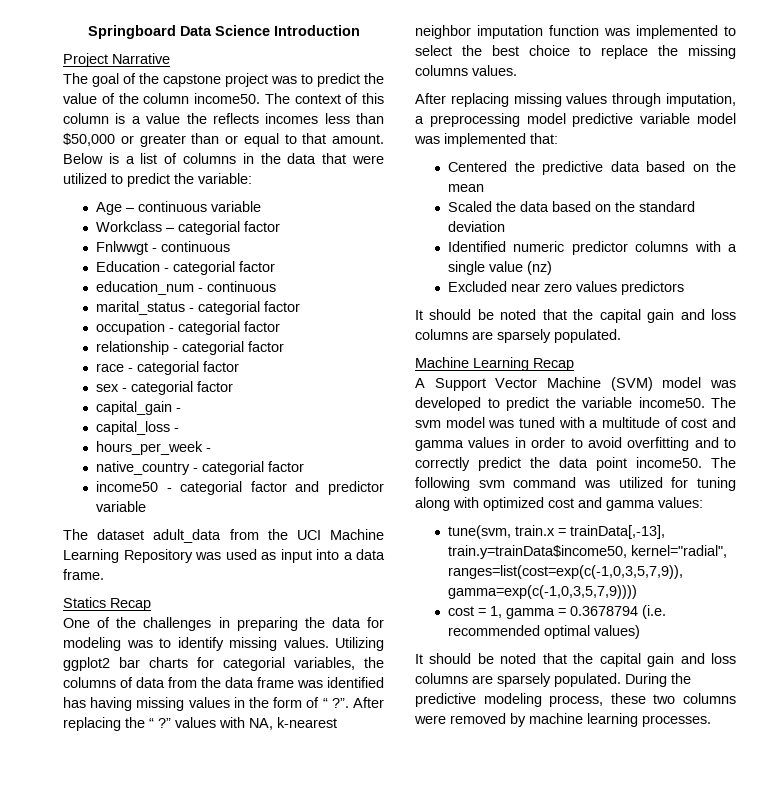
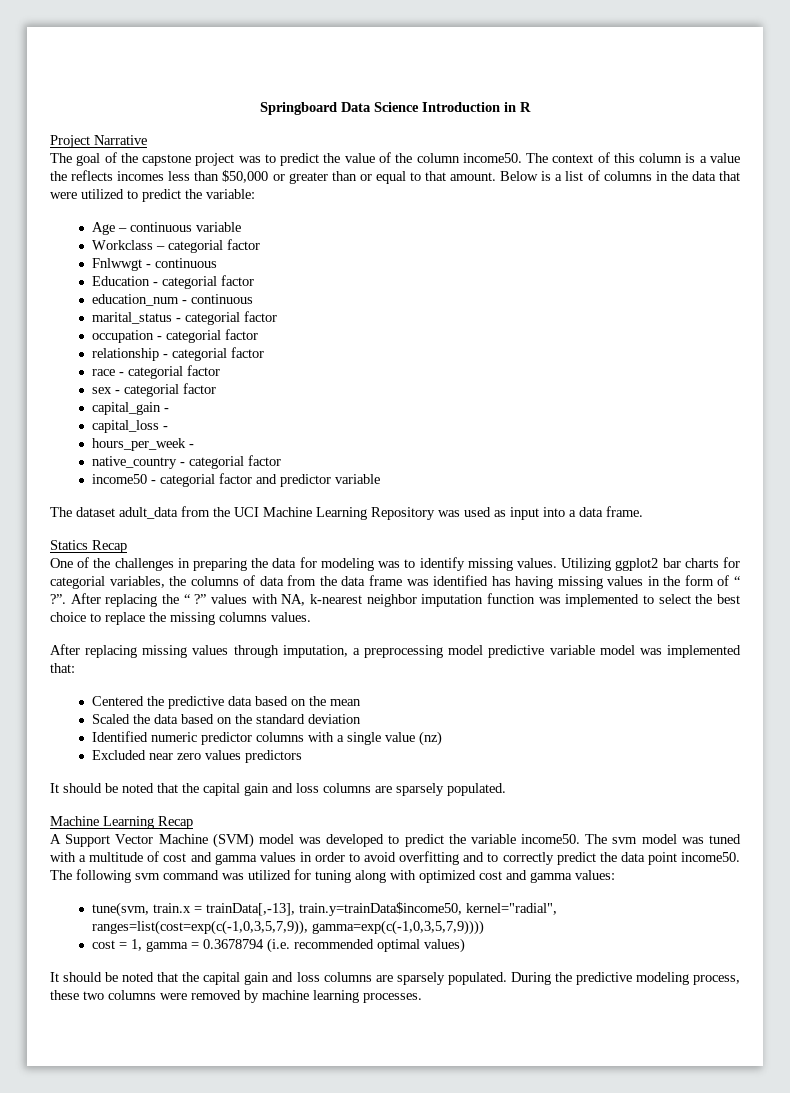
- Springboard Data Science Introduction
+ Springboard Data Science Introduction in R

